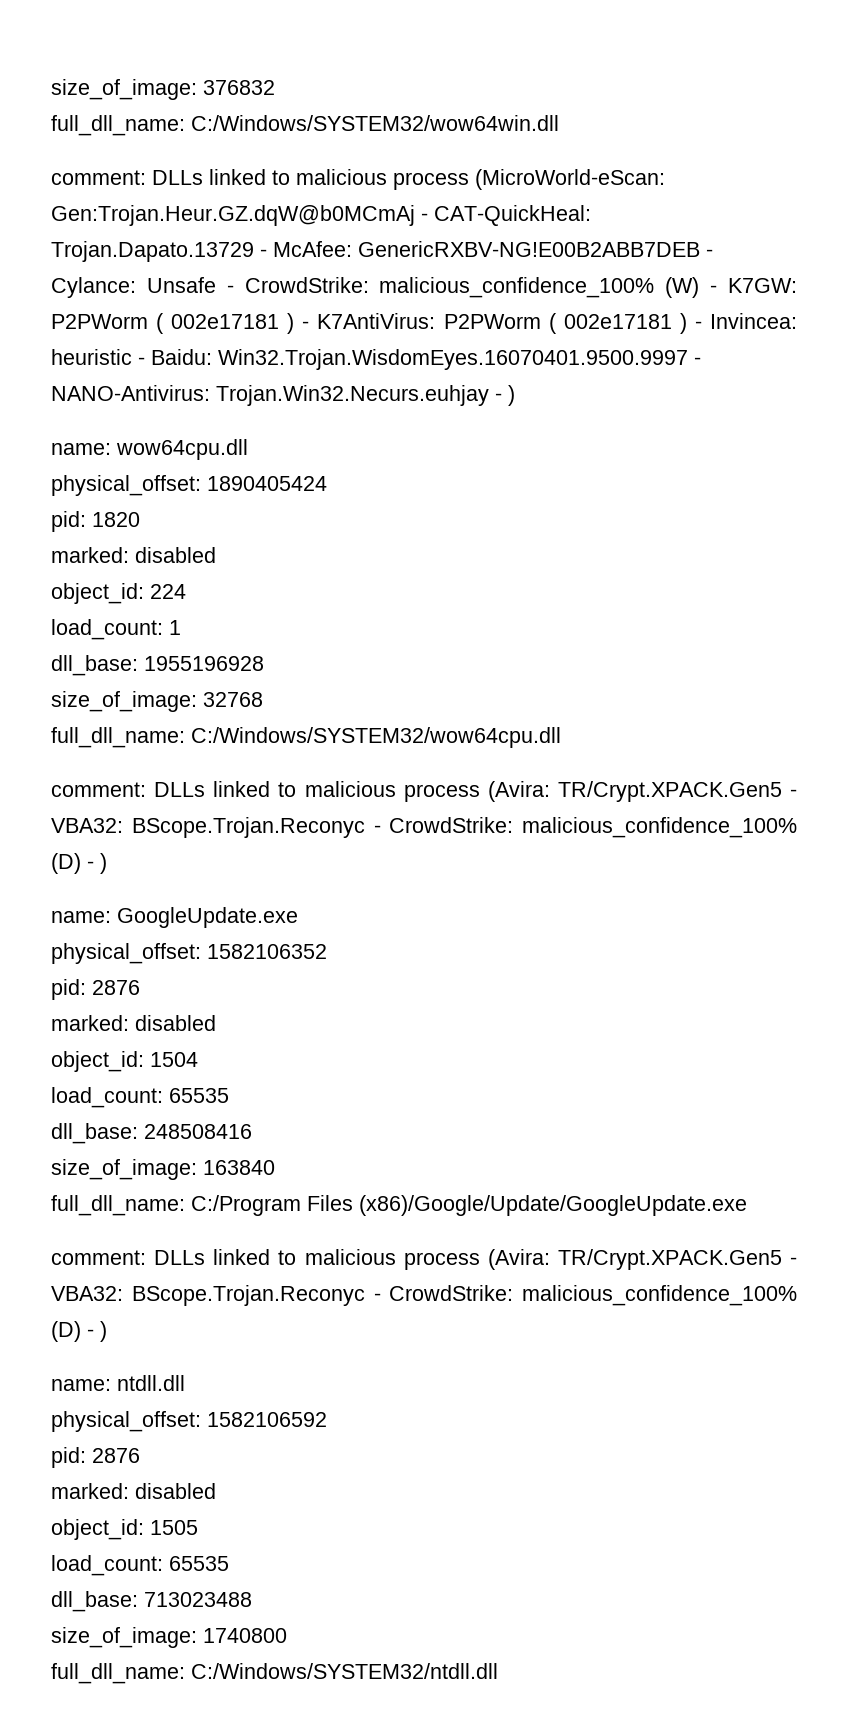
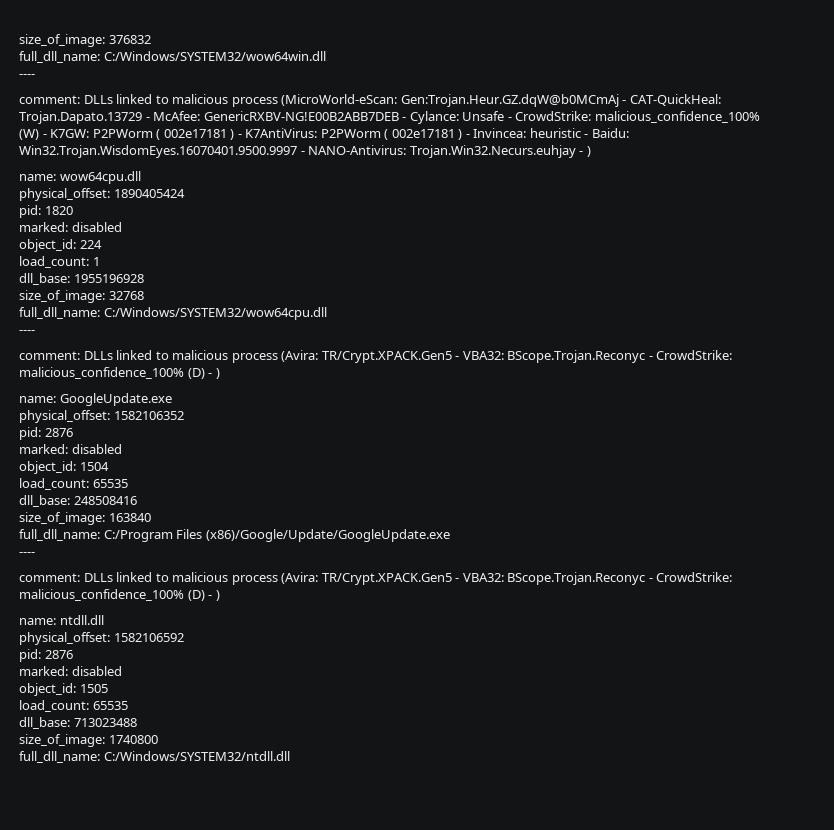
  full_dll_name: C:/Windows/SYSTEM32/wow64win.dll
+ ----
  full_dll_name: C:/Windows/SYSTEM32/wow64cpu.dll
+ ----
  full_dll_name: C:/Program Files (x86)/Google/Update/GoogleUpdate.exe
+ ----

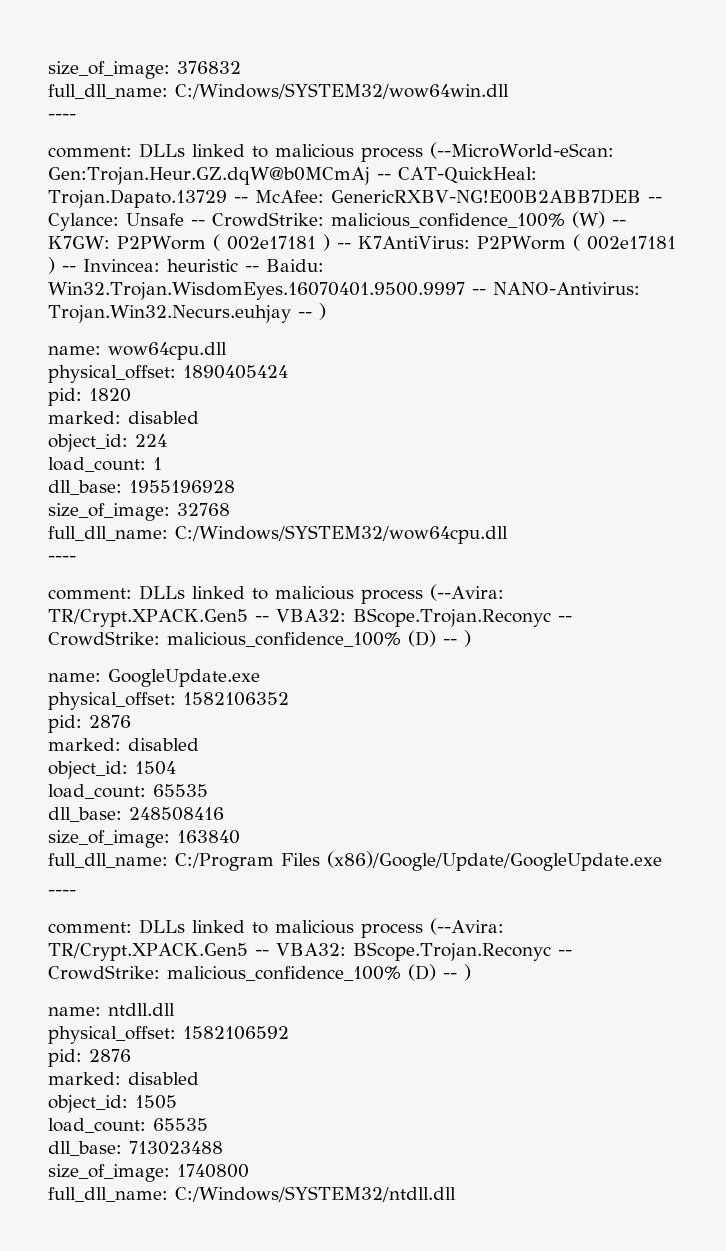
- comment: DLLs linked to malicious process (MicroWorld-eScan: Gen:Trojan.Heur.GZ.dqW@b0MCmAj - CAT-QuickHeal: Trojan.Dapato.13729 - McAfee: GenericRXBV-NG!E00B2ABB7DEB - Cylance: Unsafe - CrowdStrike: malicious_confidence_100% (W) - K7GW: P2PWorm ( 002e17181 ) - K7AntiVirus: P2PWorm ( 002e17181 ) - Invincea: heuristic - Baidu: Win32.Trojan.WisdomEyes.16070401.9500.9997 - NANO-Antivirus: Trojan.Win32.Necurs.euhjay - )
+ comment: DLLs linked to malicious process (--MicroWorld-eScan: Gen:Trojan.Heur.GZ.dqW@b0MCmAj -- CAT-QuickHeal: Trojan.Dapato.13729 -- McAfee: GenericRXBV-NG!E00B2ABB7DEB -- Cylance: Unsafe -- CrowdStrike: malicious_confidence_100% (W) -- K7GW: P2PWorm ( 002e17181 ) -- K7AntiVirus: P2PWorm ( 002e17181 ) -- Invincea: heuristic -- Baidu: Win32.Trojan.WisdomEyes.16070401.9500.9997 -- NANO-Antivirus: Trojan.Win32.Necurs.euhjay -- )
  full_dll_name: C:/Windows/SYSTEM32/wow64cpu.dll
  ----
- comment: DLLs linked to malicious process (Avira: TR/Crypt.XPACK.Gen5 - VBA32: BScope.Trojan.Reconyc - CrowdStrike: malicious_confidence_100% (D) - )
+ comment: DLLs linked to malicious process (--Avira: TR/Crypt.XPACK.Gen5 -- VBA32: BScope.Trojan.Reconyc -- CrowdStrike: malicious_confidence_100% (D) -- )
  full_dll_name: C:/Program Files (x86)/Google/Update/GoogleUpdate.exe
  ----
- comment: DLLs linked to malicious process (Avira: TR/Crypt.XPACK.Gen5 - VBA32: BScope.Trojan.Reconyc - CrowdStrike: malicious_confidence_100% (D) - )
+ comment: DLLs linked to malicious process (--Avira: TR/Crypt.XPACK.Gen5 -- VBA32: BScope.Trojan.Reconyc -- CrowdStrike: malicious_confidence_100% (D) -- )

